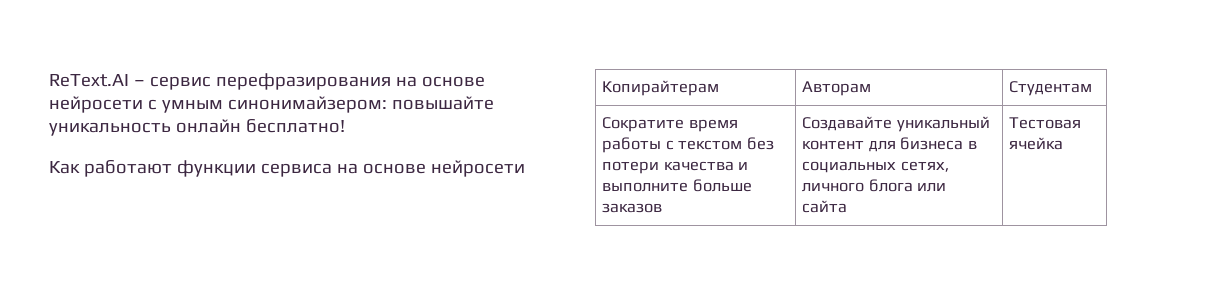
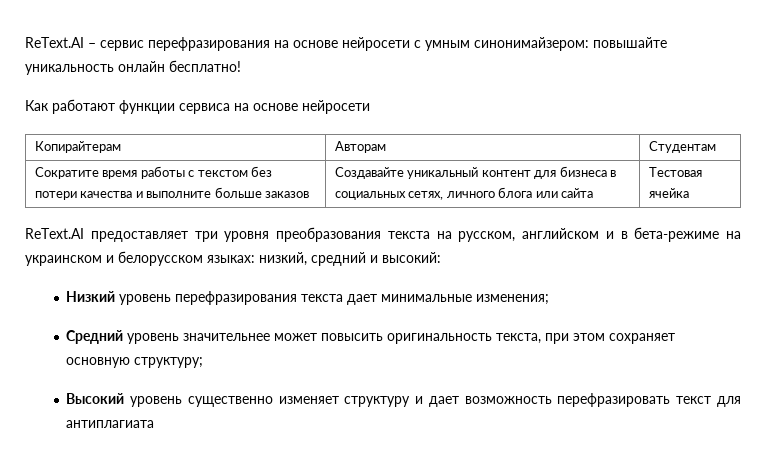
+ ReText.AI предоставляет три уровня преобразования текста на русском, английском и в бета-режиме на украинском и белорусском языках: низкий, средний и высокий:
+ Низкий уровень перефразирования текста дает минимальные изменения;
+ Средний уровень значительнее может повысить оригинальность текста, при этом сохраняет основную структуру;
+ Высокий уровень существенно изменяет структуру и дает возможность перефразировать текст для антиплагиата

